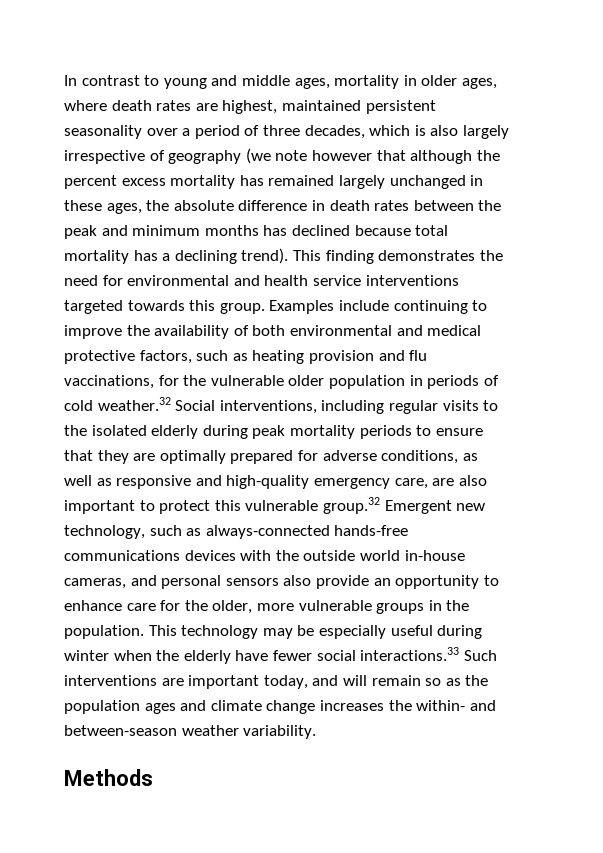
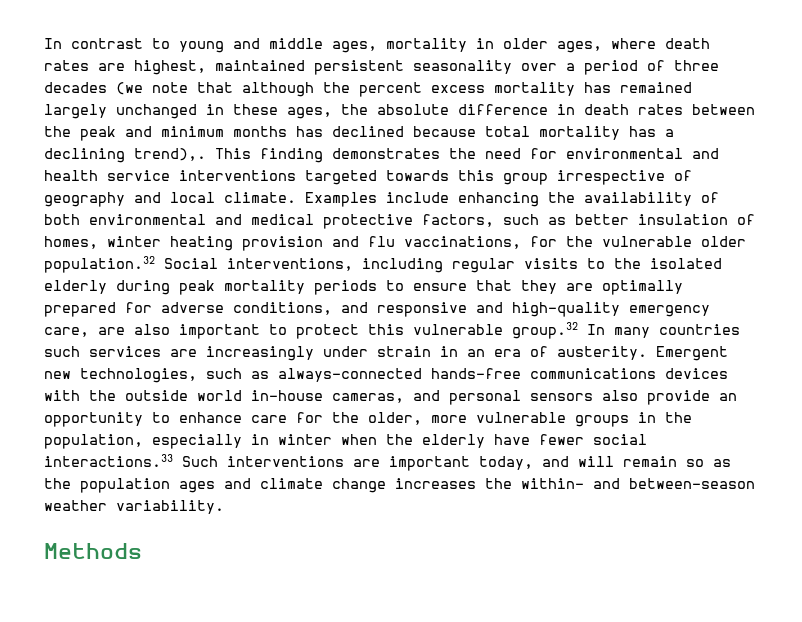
- In contrast to young and middle ages, mortality in older ages, where death rates are highest, maintained persistent seasonality over a period of three decades, which is also largely irrespective of geography (we note however that although the percent excess mortality has remained largely unchanged in these ages, the absolute difference in death rates between the peak and minimum months has declined because total mortality has a declining trend).
+ In contrast to young and middle ages, mortality in older ages, where death rates are highest, maintained persistent seasonality over a period of three decades (we note that although the percent excess mortality has remained largely unchanged in these ages, the absolute difference in death rates between the peak and minimum months has declined because total mortality has a declining trend),.
- This finding demonstrates the need for environmental and health service interventions targeted towards this group. Examples include continuing to improve the availability of both environmental and medical protective factors, such as heating provision and flu vaccinations, for the vulnerable older population in periods of cold weather.32 Social interventions, including regular visits to the isolated elderly during peak mortality periods to ensure that they are optimally prepared for adverse conditions, as well as responsive and high-quality emergency care, are also important to protect this vulnerable group.32 Emergent new technology, such as always-connected hands-free communications devices with the outside world in-house cameras, and personal sensors also provide an opportunity to enhance care for the older, more vulnerable groups in the population. This technology may be especially useful during winter when the elderly have fewer social interactions.33 Such interventions are important today, and will remain so as the population ages and climate change increases the within- and between-season weather variability.
+ This finding demonstrates the need for environmental and health service interventions targeted towards this group irrespective of geography and local climate. Examples include enhancing the availability of both environmental and medical protective factors, such as better insulation of homes, winter heating provision and flu vaccinations, for the vulnerable older population.32 Social interventions, including regular visits to the isolated elderly during peak mortality periods to ensure that they are optimally prepared for adverse conditions, and responsive and high-quality emergency care, are also important to protect this vulnerable group.32 In many countries such services are increasingly under strain in an era of austerity. Emergent new technologies, such as always-connected hands-free communications devices with the outside world in-house cameras, and personal sensors also provide an opportunity to enhance care for the older, more vulnerable groups in the population, especially in winter when the elderly have fewer social interactions.33 Such interventions are important today, and will remain so as the population ages and climate change increases the within- and between-season weather variability.

